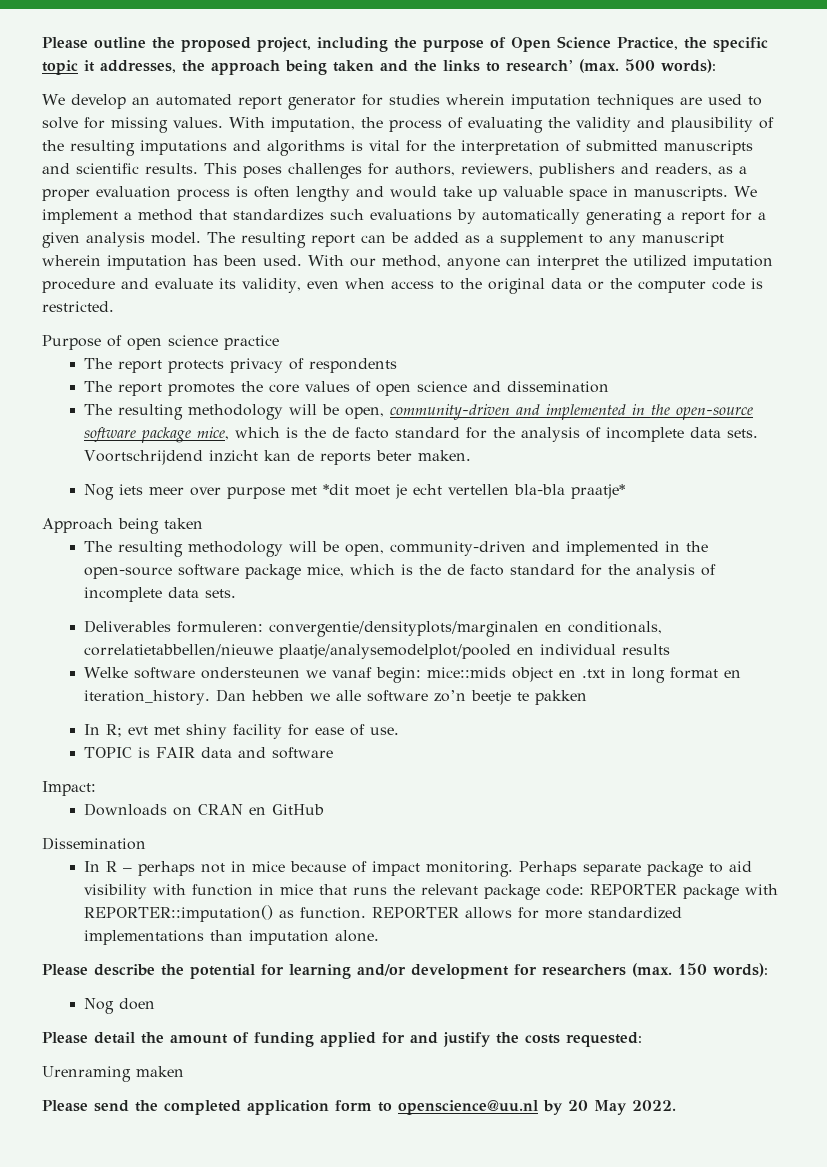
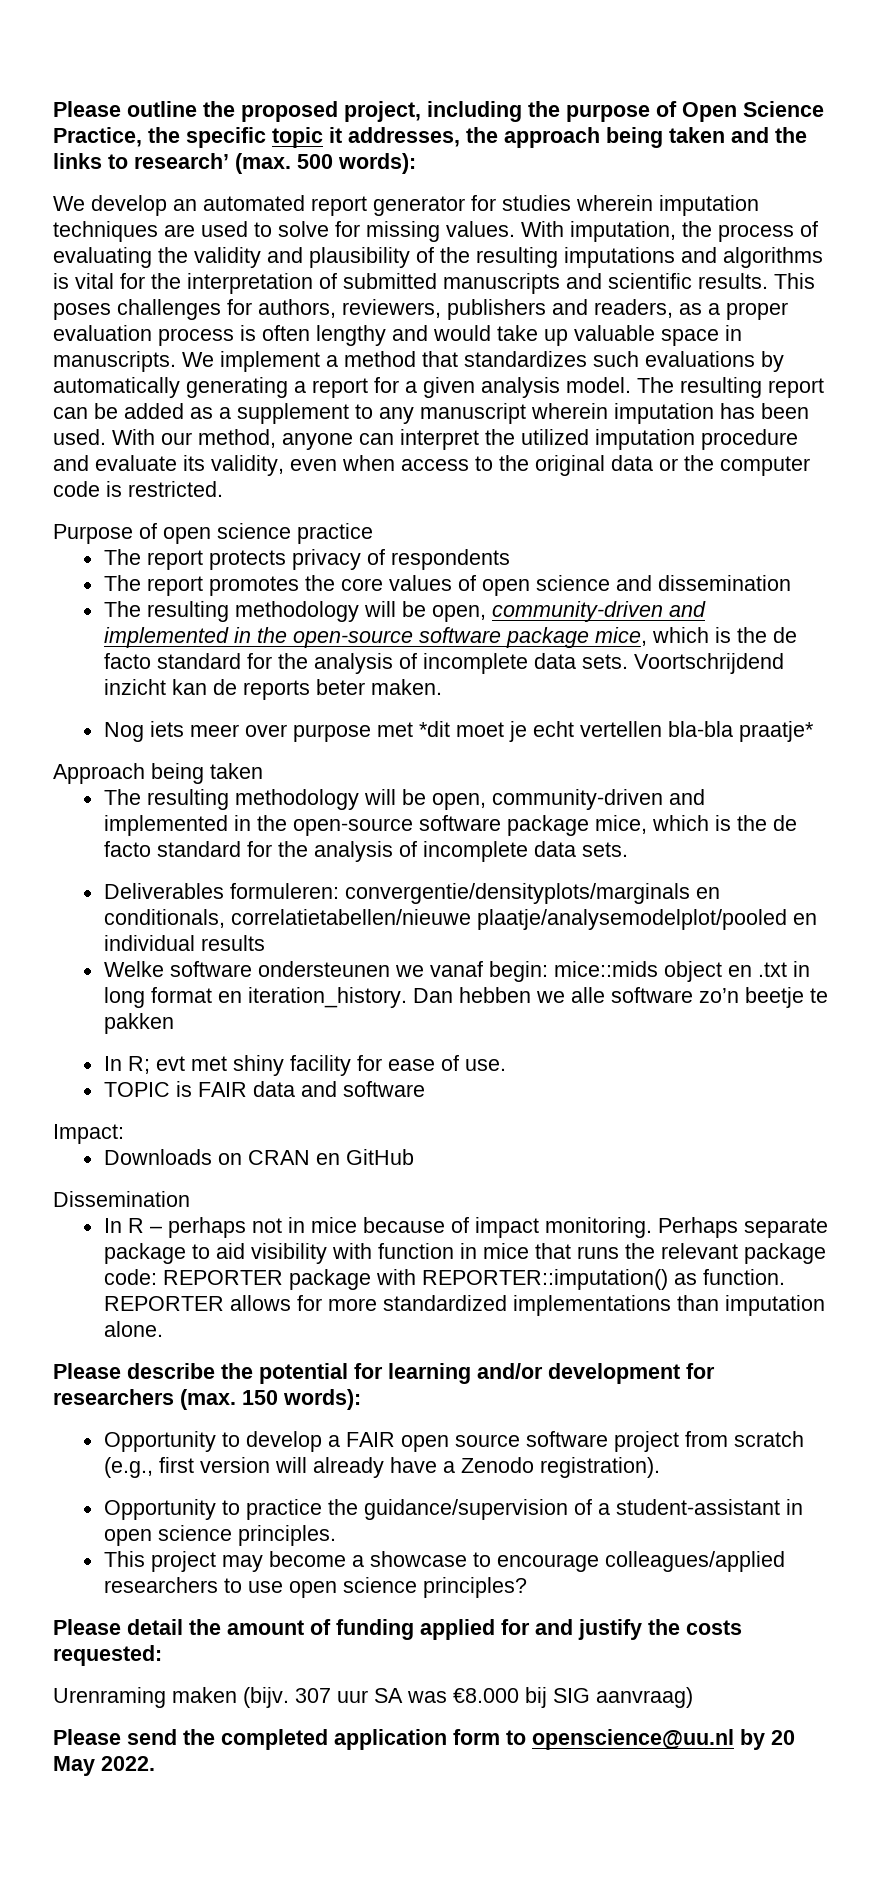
- Deliverables formuleren: convergentie/densityplots/marginalen en conditionals, correlatietabbellen/nieuwe plaatje/analysemodelplot/pooled en individual results
+ Deliverables formuleren: convergentie/densityplots/marginals en conditionals, correlatietabellen/nieuwe plaatje/analysemodelplot/pooled en individual results
- Nog doen
+ Opportunity to develop a FAIR open source software project from scratch (e.g., first version will already have a Zenodo registration).
+ Opportunity to practice the guidance/supervision of a student-assistant in open science principles.
+ This project may become a showcase to encourage colleagues/applied researchers to use open science principles?
- Urenraming maken
+ Urenraming maken (bijv. 307 uur SA was €8.000 bij SIG aanvraag)

